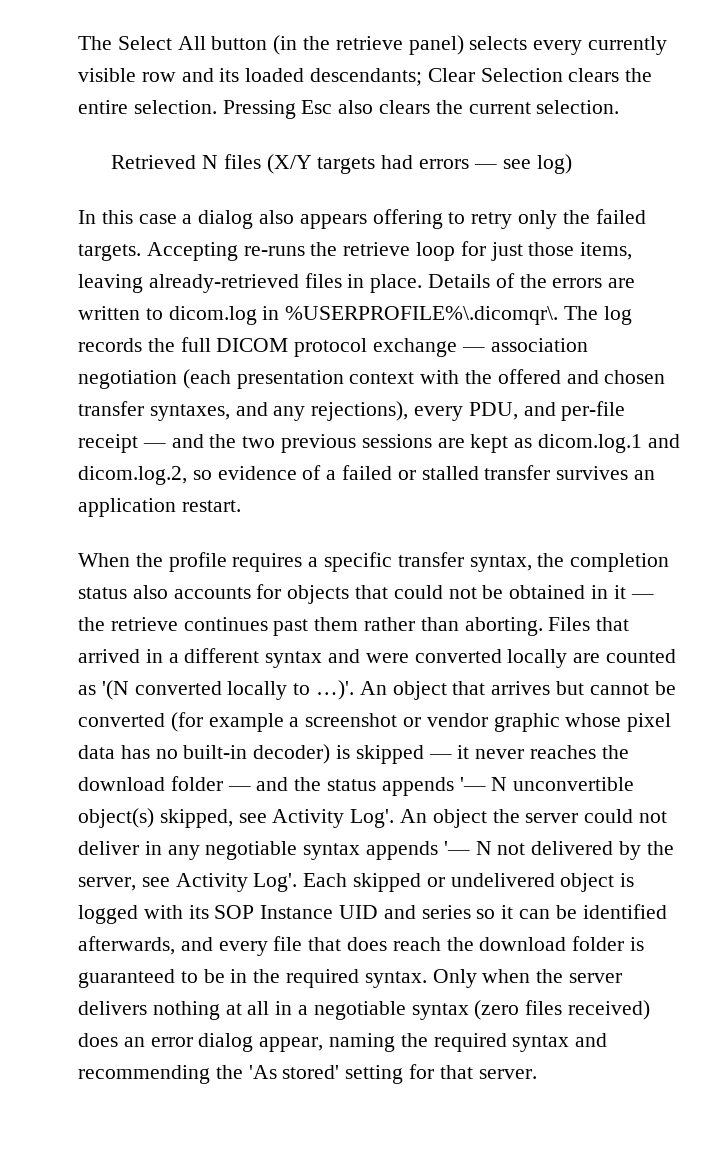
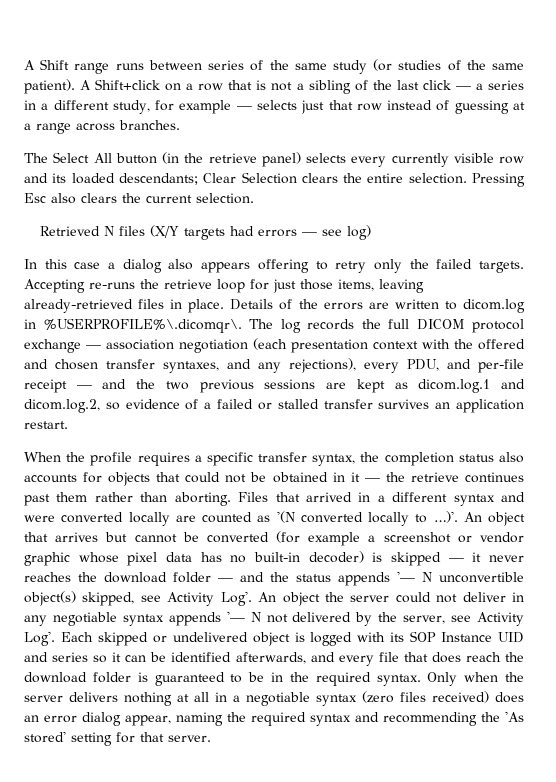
+ A Shift range runs between series of the same study (or studies of the same patient). A Shift+click on a row that is not a sibling of the last click — a series in a different study, for example — selects just that row instead of guessing at a range across branches.

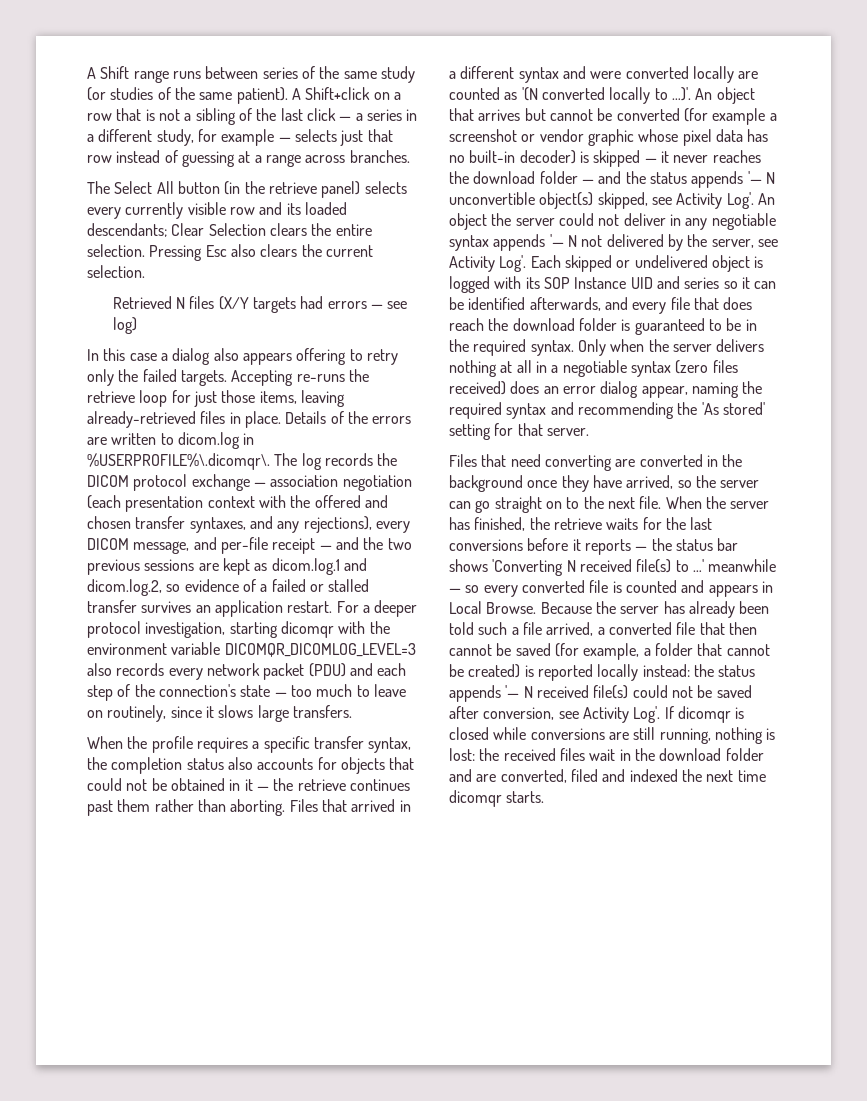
- Details of the errors are written to dicom.log in %USERPROFILE%\.dicomqr\. The log records the full DICOM protocol exchange — association negotiation (each presentation context with the offered and chosen transfer syntaxes, and any rejections), every PDU, and per-file receipt — and the two previous sessions are kept as dicom.log.1 and dicom.log.2, so evidence of a failed or stalled transfer survives an application restart.
+ Details of the errors are written to dicom.log in %USERPROFILE%\.dicomqr\. The log records the DICOM protocol exchange — association negotiation (each presentation context with the offered and chosen transfer syntaxes, and any rejections), every DICOM message, and per-file receipt — and the two previous sessions are kept as dicom.log.1 and dicom.log.2, so evidence of a failed or stalled transfer survives an application restart. For a deeper protocol investigation, starting dicomqr with the environment variable DICOMQR_DICOMLOG_LEVEL=3 also records every network packet (PDU) and each step of the connection's state — too much to leave on routinely, since it slows large transfers.
+ Files that need converting are converted in the background once they have arrived, so the server can go straight on to the next file. When the server has finished, the retrieve waits for the last conversions before it reports — the status bar shows 'Converting N received file(s) to …' meanwhile — so every converted file is counted and appears in Local Browse. Because the server has already been told such a file arrived, a converted file that then cannot be saved (for example, a folder that cannot be created) is reported locally instead: the status appends '— N received file(s) could not be saved after conversion, see Activity Log'. If dicomqr is closed while conversions are still running, nothing is lost: the received files wait in the download folder and are converted, filed and indexed the next time dicomqr starts.

